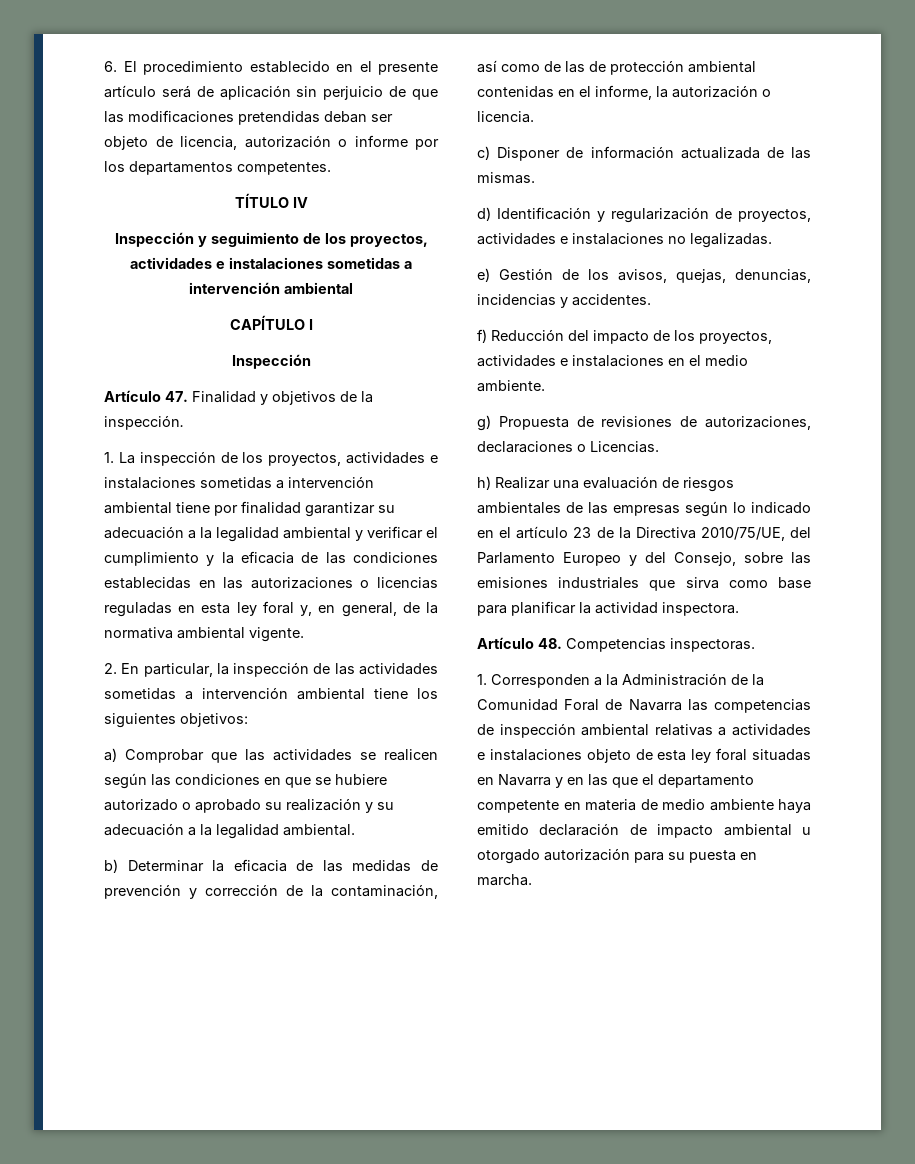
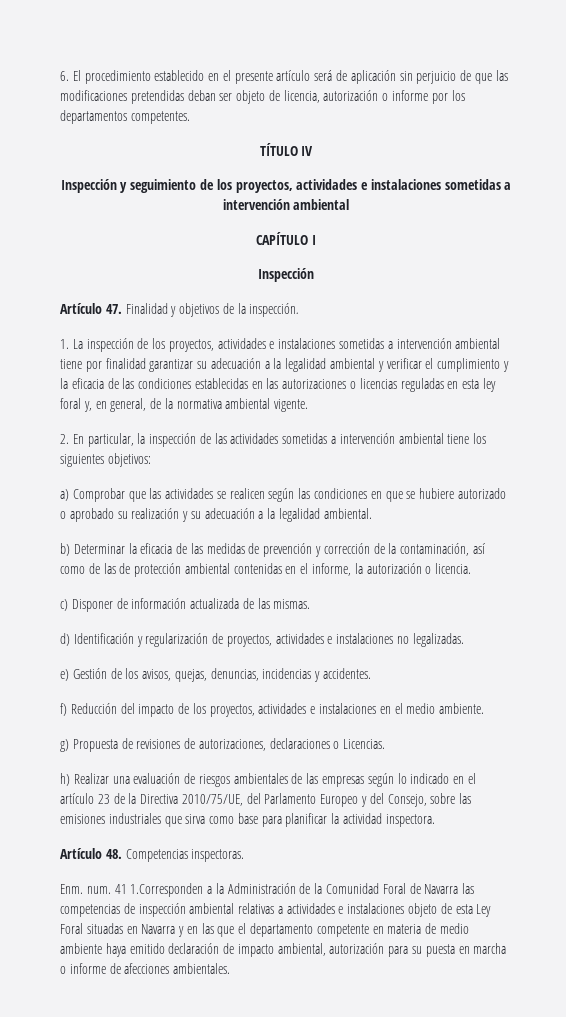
- 1. Corresponden a la Administración de la Comunidad Foral de Navarra las competencias de inspección ambiental relativas a actividades e instalaciones objeto de esta ley foral situadas en Navarra y en las que el departamento competente en materia de medio ambiente haya emitido declaración de impacto ambiental u otorgado autorización para su puesta en marcha.
+ Enm. num. 41 1.Corresponden a la Administración de la Comunidad Foral de Navarra las competencias de inspección ambiental relativas a actividades e instalaciones objeto de esta Ley Foral situadas en Navarra y en las que el departamento competente en materia de medio ambiente haya emitido declaración de impacto ambiental, autorización para su puesta en marcha o informe de afecciones ambientales.

